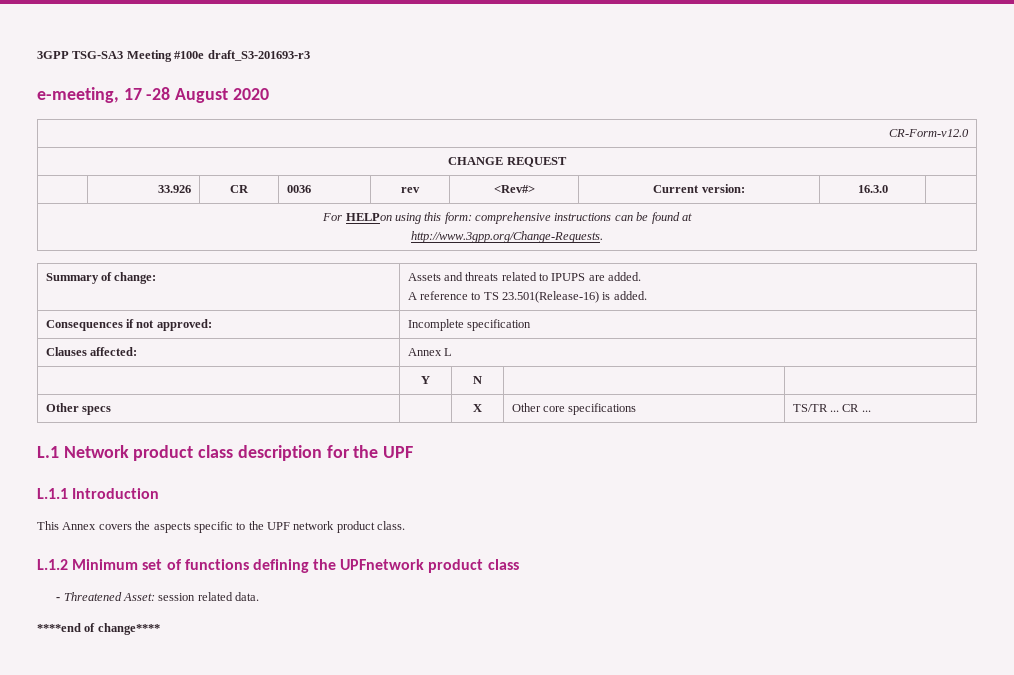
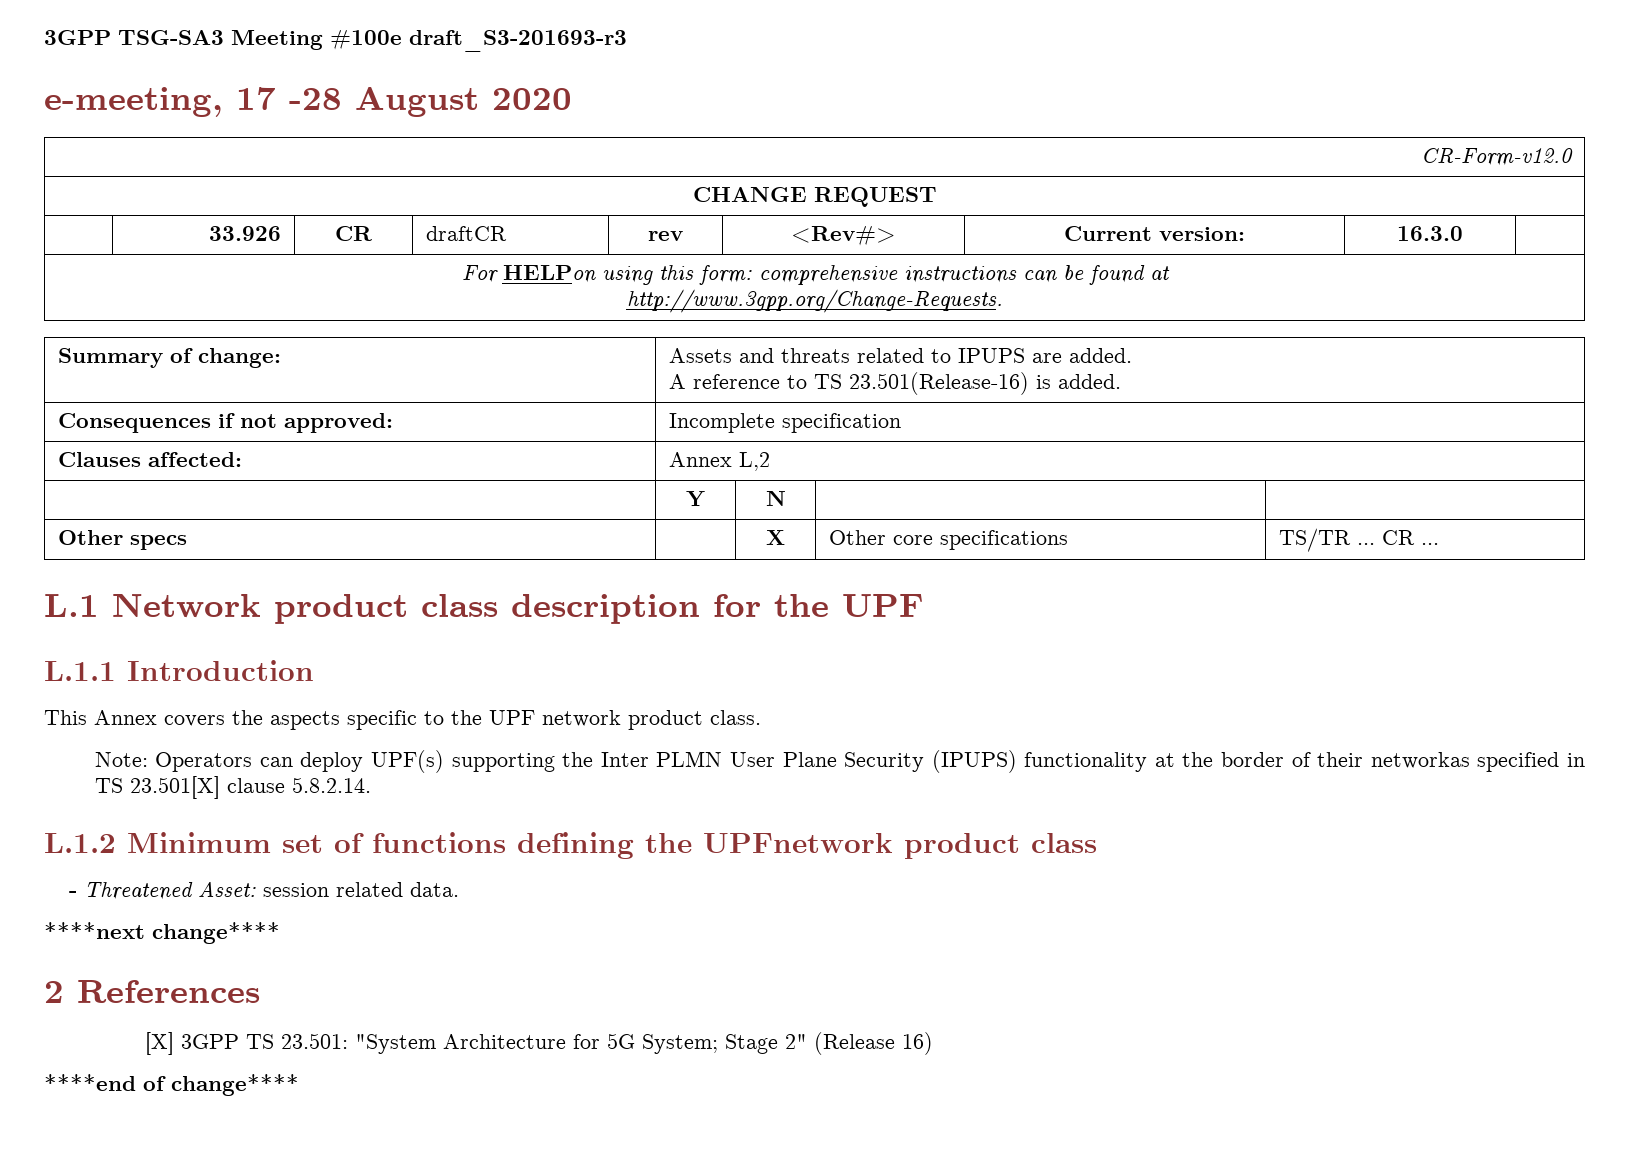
- | 33.926 | CR | 0036 | rev | <Rev#> | Current version: | 16.3.0 |
+ | 33.926 | CR | draftCR | rev | <Rev#> | Current version: | 16.3.0 |
- Clauses affected: | Annex L
+ Clauses affected: | Annex L,2
+ Note: Operators can deploy UPF(s) supporting the Inter PLMN User Plane Security (IPUPS) functionality at the border of their networkas specified in TS 23.501[X] clause 5.8.2.14.
+ ****next change****
+ 2 References
+ [X] 3GPP TS 23.501: "System Architecture for 5G System; Stage 2" (Release 16)

